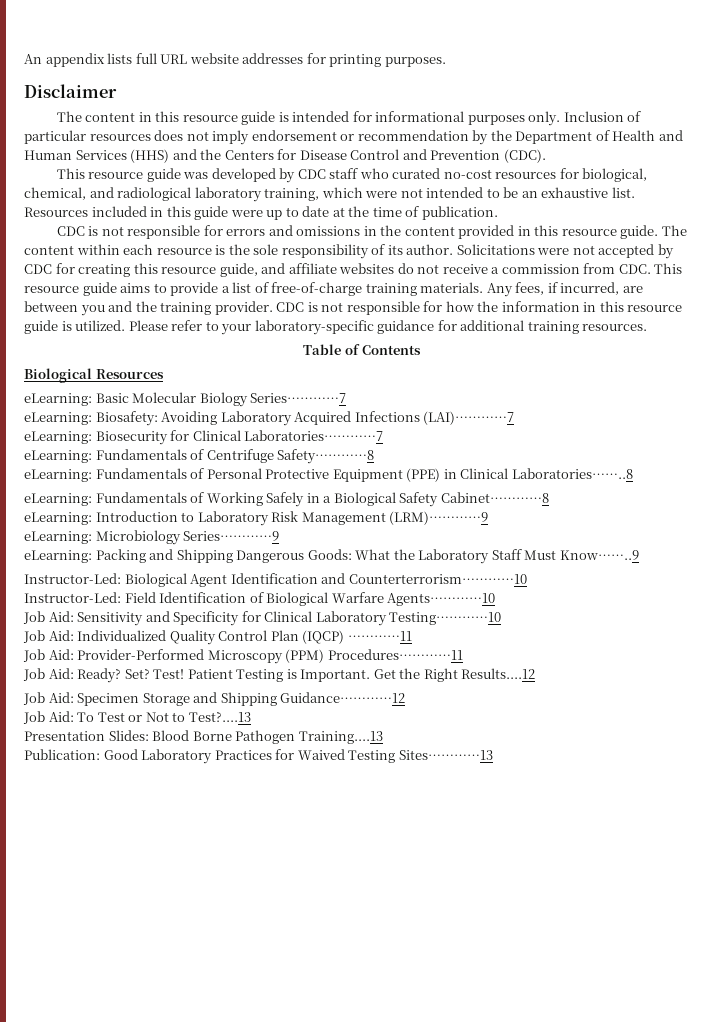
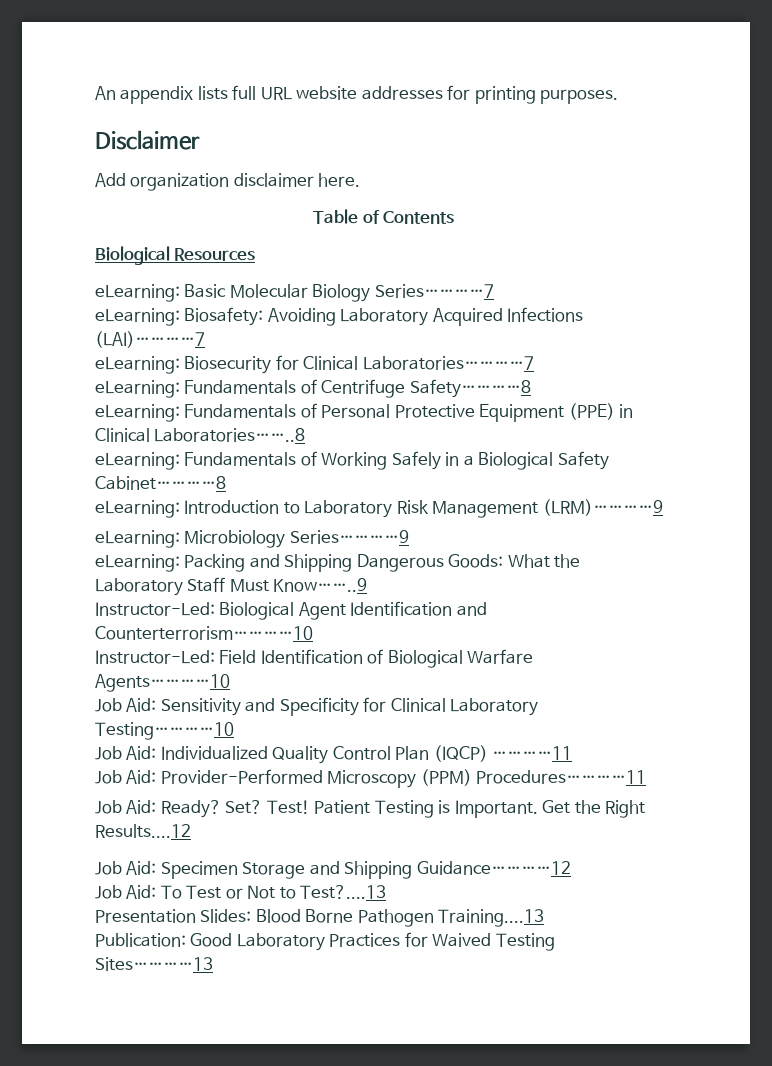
- The content in this resource guide is intended for informational purposes only. Inclusion of particular resources does not imply endorsement or recommendation by the Department of Health and Human Services (HHS) and the Centers for Disease Control and Prevention (CDC).
- This resource guide was developed by CDC staff who curated no-cost resources for biological, chemical, and radiological laboratory training, which were not intended to be an exhaustive list. Resources included in this guide were up to date at the time of publication.
- CDC is not responsible for errors and omissions in the content provided in this resource guide. The content within each resource is the sole responsibility of its author. Solicitations were not accepted by CDC for creating this resource guide, and affiliate websites do not receive a commission from CDC. This resource guide aims to provide a list of free-of-charge training materials. Any fees, if incurred, are between you and the training provider. CDC is not responsible for how the information in this resource guide is utilized. Please refer to your laboratory-specific guidance for additional training resources.
+ Add organization disclaimer here.

